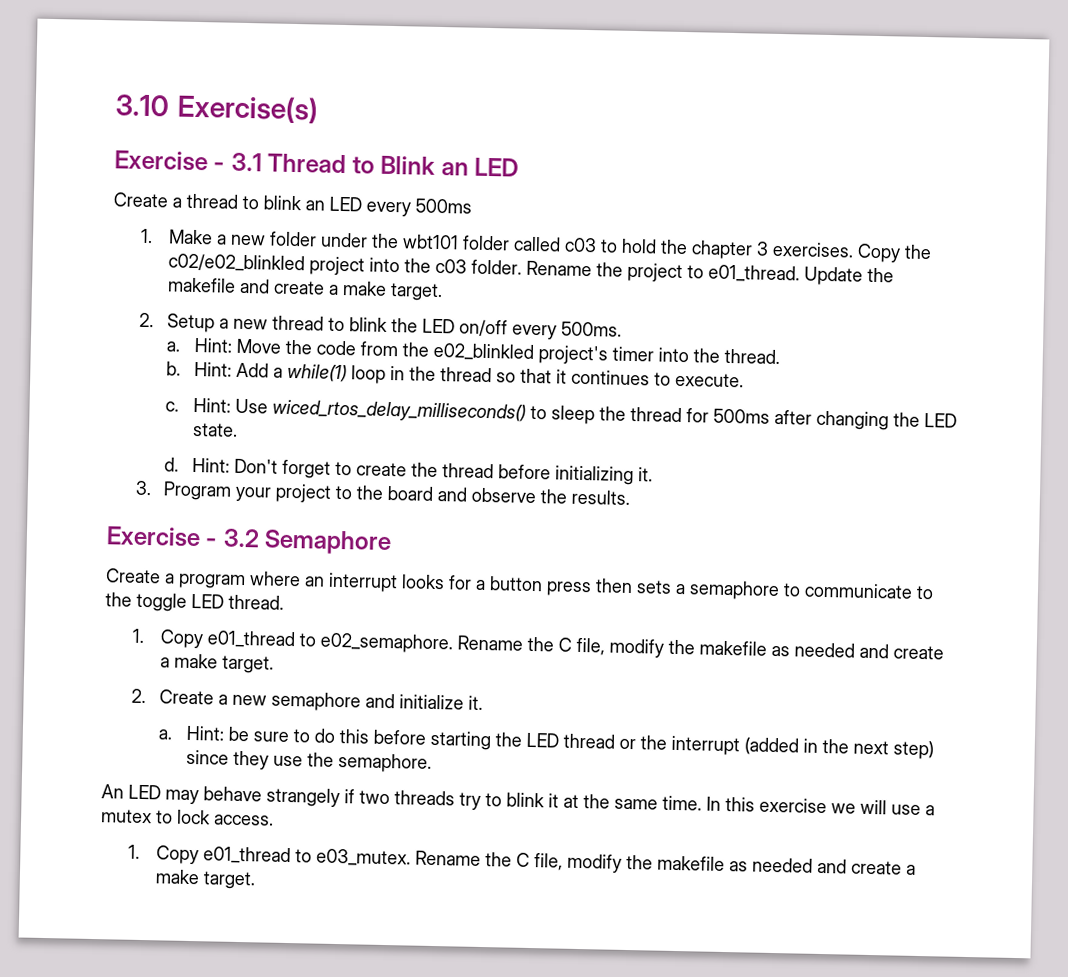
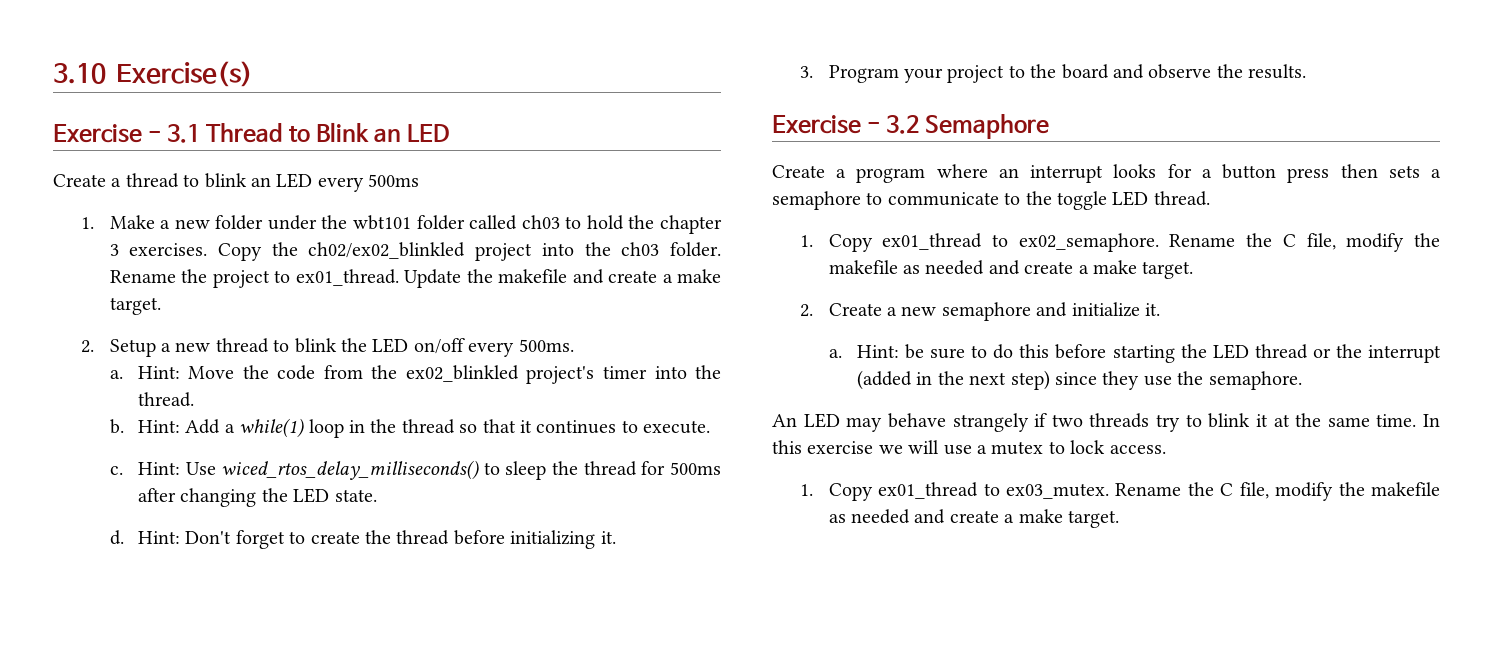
- 1. Make a new folder under the wbt101 folder called c03 to hold the chapter 3 exercises.
+ 1. Make a new folder under the wbt101 folder called ch03 to hold the chapter 3 exercises.
- Copy the c02/e02_blinkled project into the c03 folder.
+ Copy the ch02/ex02_blinkled project into the ch03 folder.
- Rename the project to e01_thread.
+ Rename the project to ex01_thread.
- Hint: Move the code from the e02_blinkled project's timer into the thread.
+ Hint: Move the code from the ex02_blinkled project's timer into the thread.
- 1. Copy e01_thread to e02_semaphore.
+ 1. Copy ex01_thread to ex02_semaphore.
- 1. Copy e01_thread to e03_mutex.
+ 1. Copy ex01_thread to ex03_mutex.

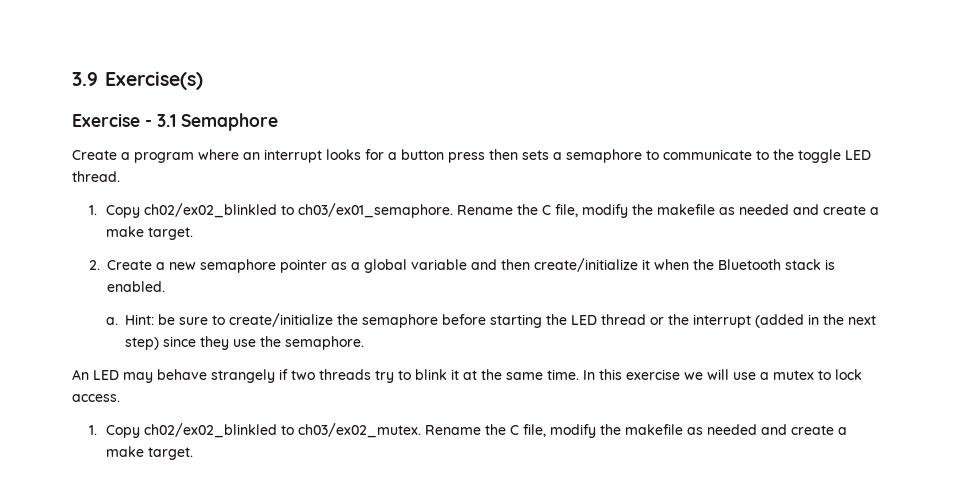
- 3.10 Exercise(s)
+ 3.9 Exercise(s)
- Exercise - 3.1 Thread to Blink an LED
- Create a thread to blink an LED every 500ms
- 1. Make a new folder under the wbt101 folder called ch03 to hold the chapter 3 exercises. Copy the ch02/ex02_blinkled project into the ch03 folder. Rename the project to ex01_thread. Update the makefile and create a make target.
- 2. Setup a new thread to blink the LED on/off every 500ms.
- a. Hint: Move the code from the ex02_blinkled project's timer into the thread.
- b. Hint: Add a while(1) loop in the thread so that it continues to execute.
- c. Hint: Use wiced_rtos_delay_milliseconds() to sleep the thread for 500ms after changing the LED state.
- d. Hint: Don't forget to create the thread before initializing it.
- 3. Program your project to the board and observe the results.
- Exercise - 3.2 Semaphore
+ Exercise - 3.1 Semaphore
- 1. Copy ex01_thread to ex02_semaphore.
+ 1. Copy ch02/ex02_blinkled to ch03/ex01_semaphore.
- 2. Create a new semaphore and initialize it.
+ 2. Create a new semaphore pointer as a global variable and then create/initialize it when the Bluetooth stack is enabled.
- Hint: be sure to do this before starting the LED thread or the interrupt (added in the next step) since they use the semaphore.
+ Hint: be sure to create/initialize the semaphore before starting the LED thread or the interrupt (added in the next step) since they use the semaphore.
- 1. Copy ex01_thread to ex03_mutex.
+ 1. Copy ch02/ex02_blinkled to ch03/ex02_mutex.

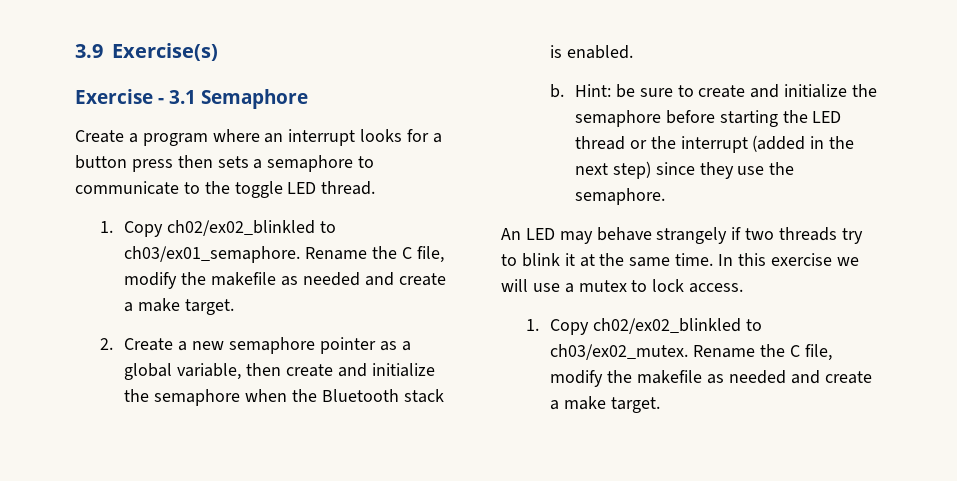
- 2. Create a new semaphore pointer as a global variable and then create/initialize it when the Bluetooth stack is enabled.
+ 2. Create a new semaphore pointer as a global variable, then create and initialize the semaphore when the Bluetooth stack is enabled.
- a.
+ b.
- Hint: be sure to create/initialize the semaphore before starting the LED thread or the interrupt (added in the next step) since they use the semaphore.
+ Hint: be sure to create and initialize the semaphore before starting the LED thread or the interrupt (added in the next step) since they use the semaphore.

